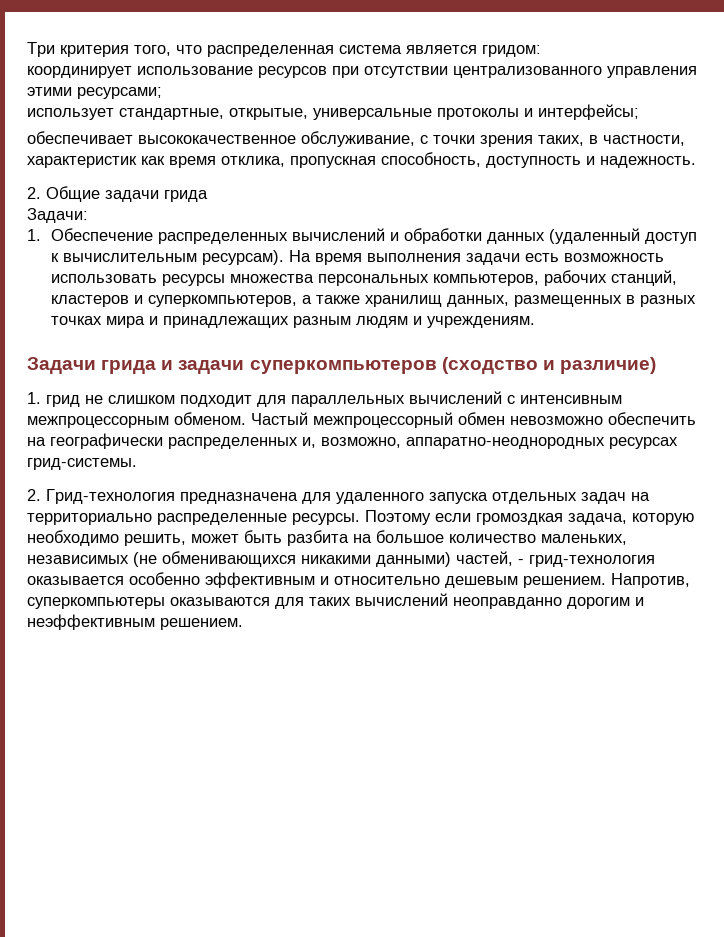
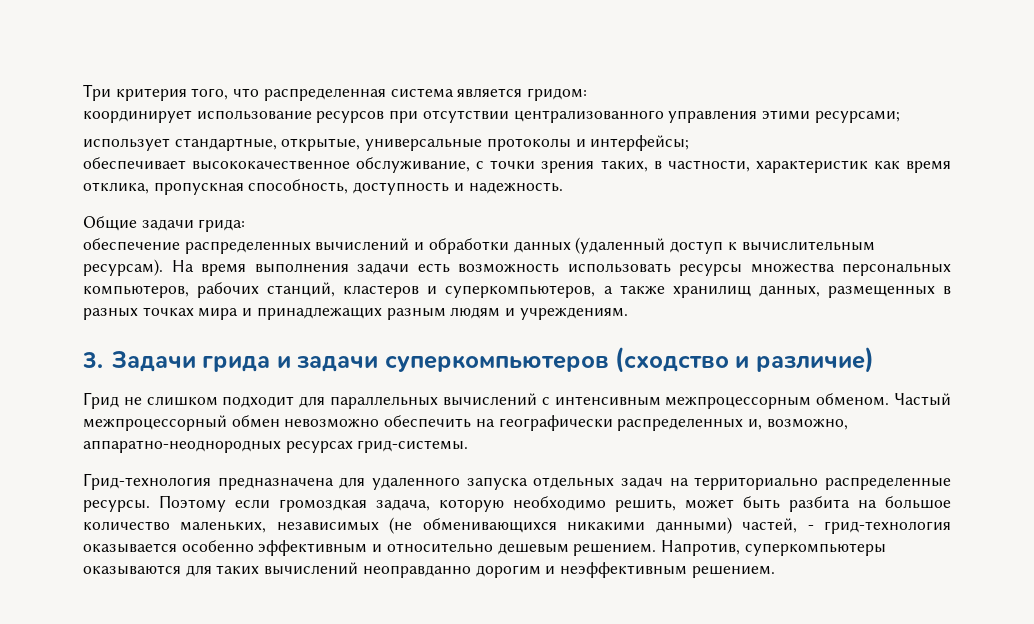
- 2. Общие задачи грида
- Задачи:
- 1. Обеспечение распределенных вычислений и обработки данных (удаленный доступ к вычислительным ресурсам).
+ Общие задачи грида:
+ обеспечение распределенных вычислений и обработки данных (удаленный доступ к вычислительным ресурсам).
- Задачи грида и задачи суперкомпьютеров (сходство и различие)
+ 3. Задачи грида и задачи суперкомпьютеров (сходство и различие)
- 1. грид не слишком подходит для параллельных вычислений с интенсивным межпроцессорным обменом.
+ Грид не слишком подходит для параллельных вычислений с интенсивным межпроцессорным обменом.
- 2. Грид-технология предназначена для удаленного запуска отдельных задач на территориально распределенные ресурсы.
+ Грид-технология предназначена для удаленного запуска отдельных задач на территориально распределенные ресурсы.

